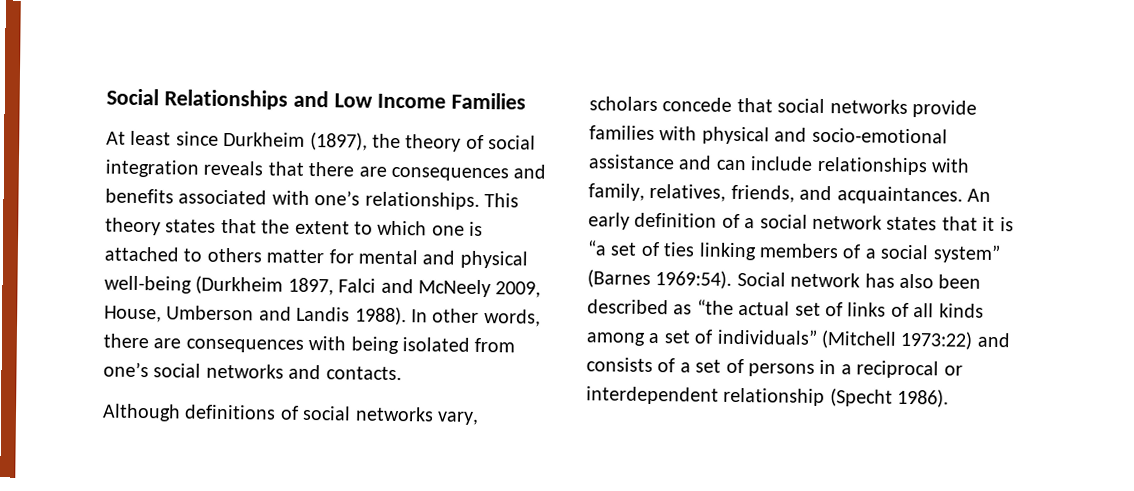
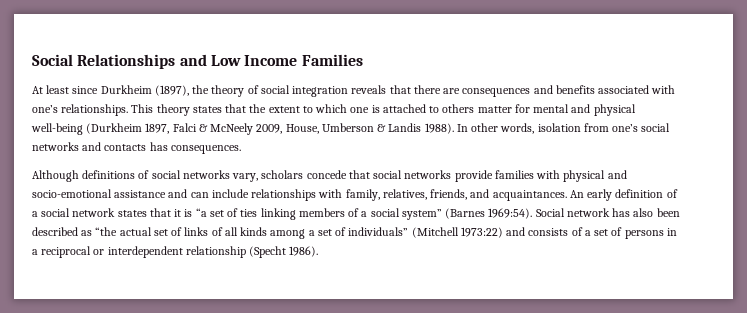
- This theory states that the extent to which one is attached to others matter for mental and physical well-being (Durkheim 1897, Falci and McNeely 2009, House, Umberson and Landis 1988).
+ This theory states that the extent to which one is attached to others matter for mental and physical well-being (Durkheim 1897, Falci & McNeely 2009, House, Umberson & Landis 1988).
- In other words, there are consequences with being isolated from one’s social networks and contacts.
+ In other words, isolation from one’s social networks and contacts has consequences.

